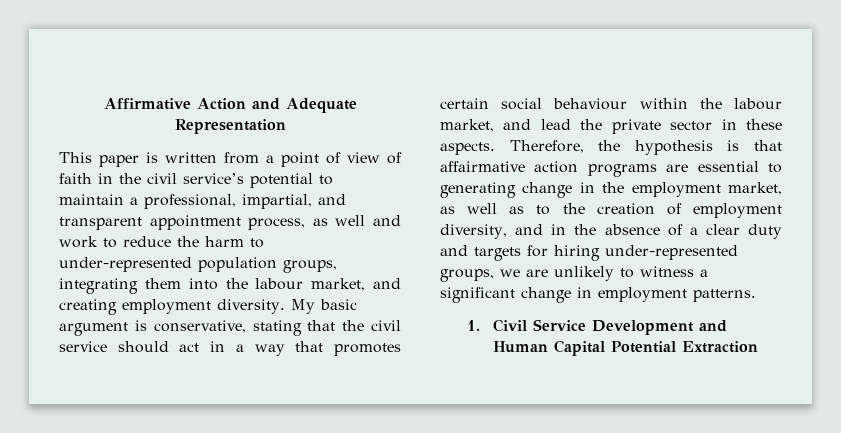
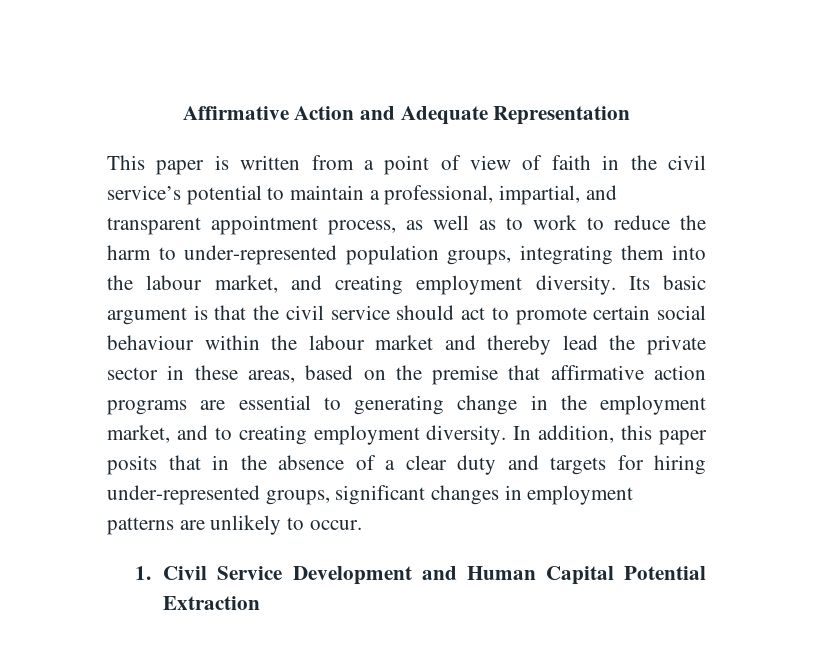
- This paper is written from a point of view of faith in the civil service’s potential to maintain a professional, impartial, and transparent appointment process, as well and work to reduce the harm to under-represented population groups, integrating them into the labour market, and creating employment diversity.
+ This paper is written from a point of view of faith in the civil service’s potential to maintain a professional, impartial, and transparent appointment process, as well as to work to reduce the harm to under-represented population groups, integrating them into the labour market, and creating employment diversity.
- My basic argument is conservative, stating that the civil service should act in a way that promotes certain social behaviour within the labour market, and lead the private sector in these aspects. Therefore, the hypothesis is that affairmative action programs are essential to generating change in the employment market, as well as to the creation of employment diversity, and in the absence of a clear duty and targets for hiring under-represented groups, we are unlikely to witness a significant change in employment patterns.
+ Its basic argument is that the civil service should act to promote certain social behaviour within the labour market and thereby lead the private sector in these areas, based on the premise that affirmative action programs are essential to generating change in the employment market, and to creating employment diversity. In addition, this paper posits that in the absence of a clear duty and targets for hiring under-represented groups, significant changes in employment patterns are unlikely to occur.

